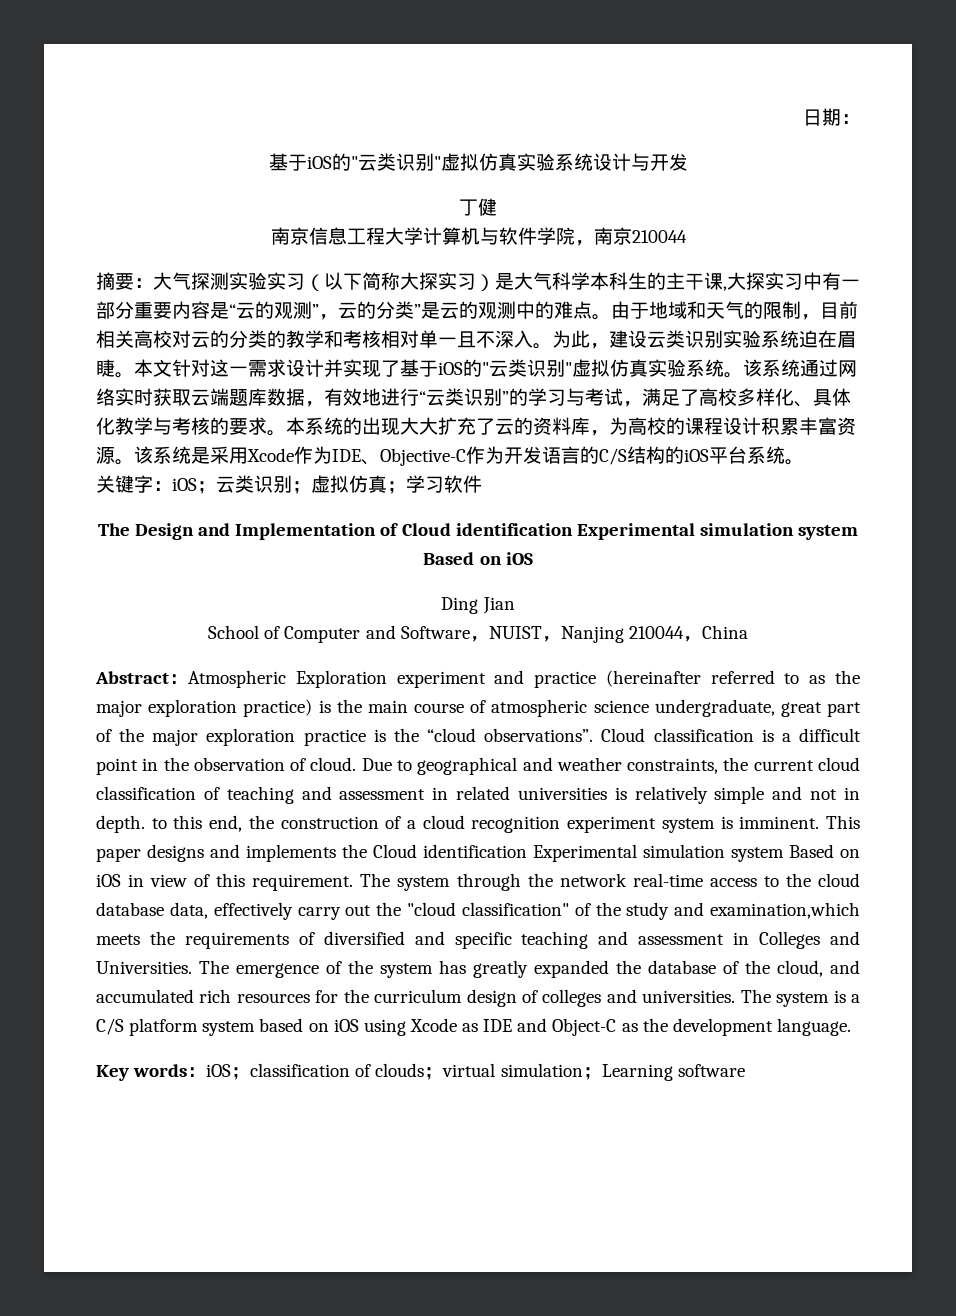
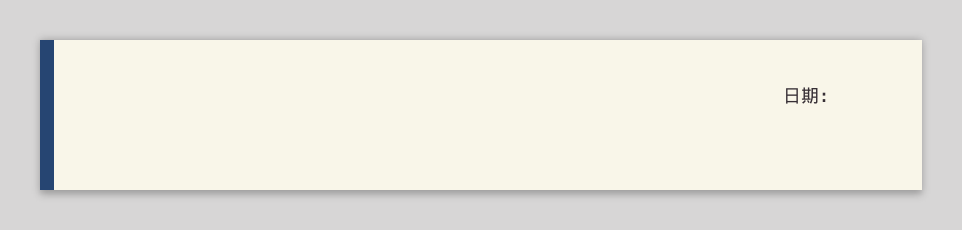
- 基于iOS的"云类识别"虚拟仿真实验系统设计与开发
- 丁健
- 南京信息工程大学计算机与软件学院，南京210044
- 摘要：大气探测实验实习（以下简称大探实习）是大气科学本科生的主干课,大探实习中有一部分重要内容是“云的观测”，云的分类”是云的观测中的难点。由于地域和天气的限制，目前相关高校对云的分类的教学和考核相对单一且不深入。为此，建设云类识别实验系统迫在眉睫。本文针对这一需求设计并实现了基于iOS的"云类识别"虚拟仿真实验系统。该系统通过网络实时获取云端题库数据，有效地进行“云类识别”的学习与考试，满足了高校多样化、具体化教学与考核的要求。本系统的出现大大扩充了云的资料库，为高校的课程设计积累丰富资源。该系统是采用Xcode作为IDE、Objective-C作为开发语言的C/S结构的iOS平台系统。
- 关键字：iOS；云类识别；虚拟仿真；学习软件
- The Design and Implementation of Cloud identification Experimental simulation system Based on iOS
- Ding Jian
- School of Computer and Software，NUIST，Nanjing 210044，China
- Abstract：Atmospheric Exploration experiment and practice (hereinafter referred to as the major exploration practice) is the main course of atmospheric science undergraduate, great part of the major exploration practice is the “cloud observations”. Cloud classification is a difficult point in the observation of cloud. Due to geographical and weather constraints, the current cloud classification of teaching and assessment in related universities is relatively simple and not in depth. to this end, the construction of a cloud recognition experiment system is imminent. This paper designs and implements the Cloud identification Experimental simulation system Based on iOS in view of this requirement. The system through the network real-time access to the cloud database data, effectively carry out the "cloud classification" of the study and examination,which meets the requirements of diversified and specific teaching and assessment in Colleges and Universities. The emergence of the system has greatly expanded the database of the cloud, and accumulated rich resources for the curriculum design of colleges and universities. The system is a C/S platform system based on iOS using Xcode as IDE and Object-C as the development language.
- Key words：iOS；classification of clouds；virtual simulation；Learning software

